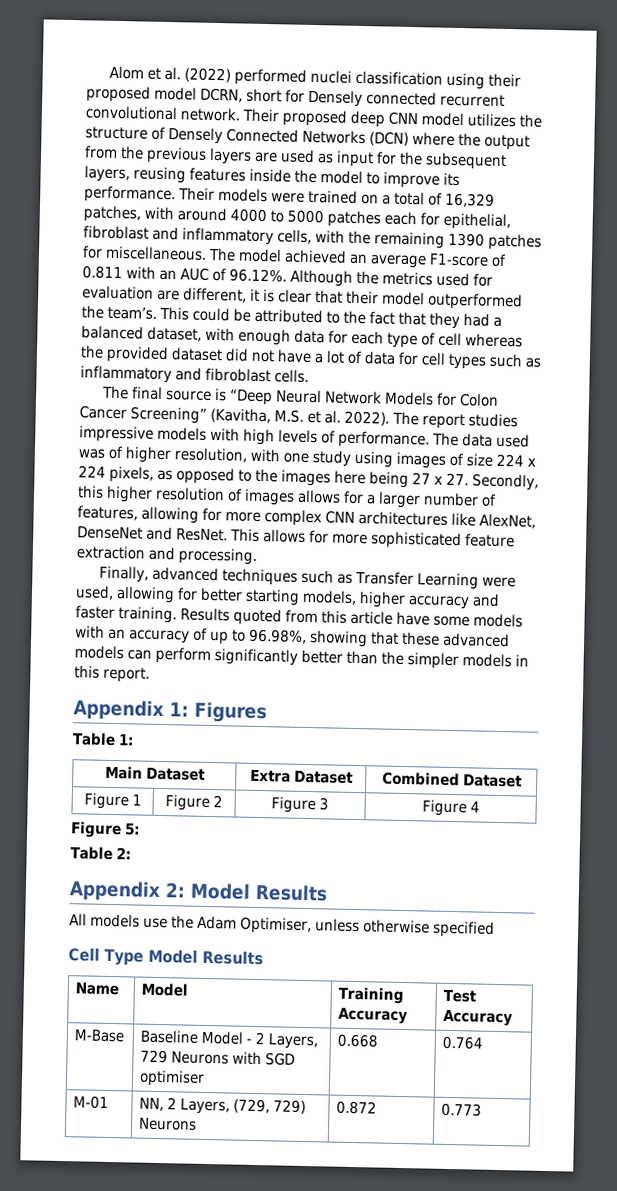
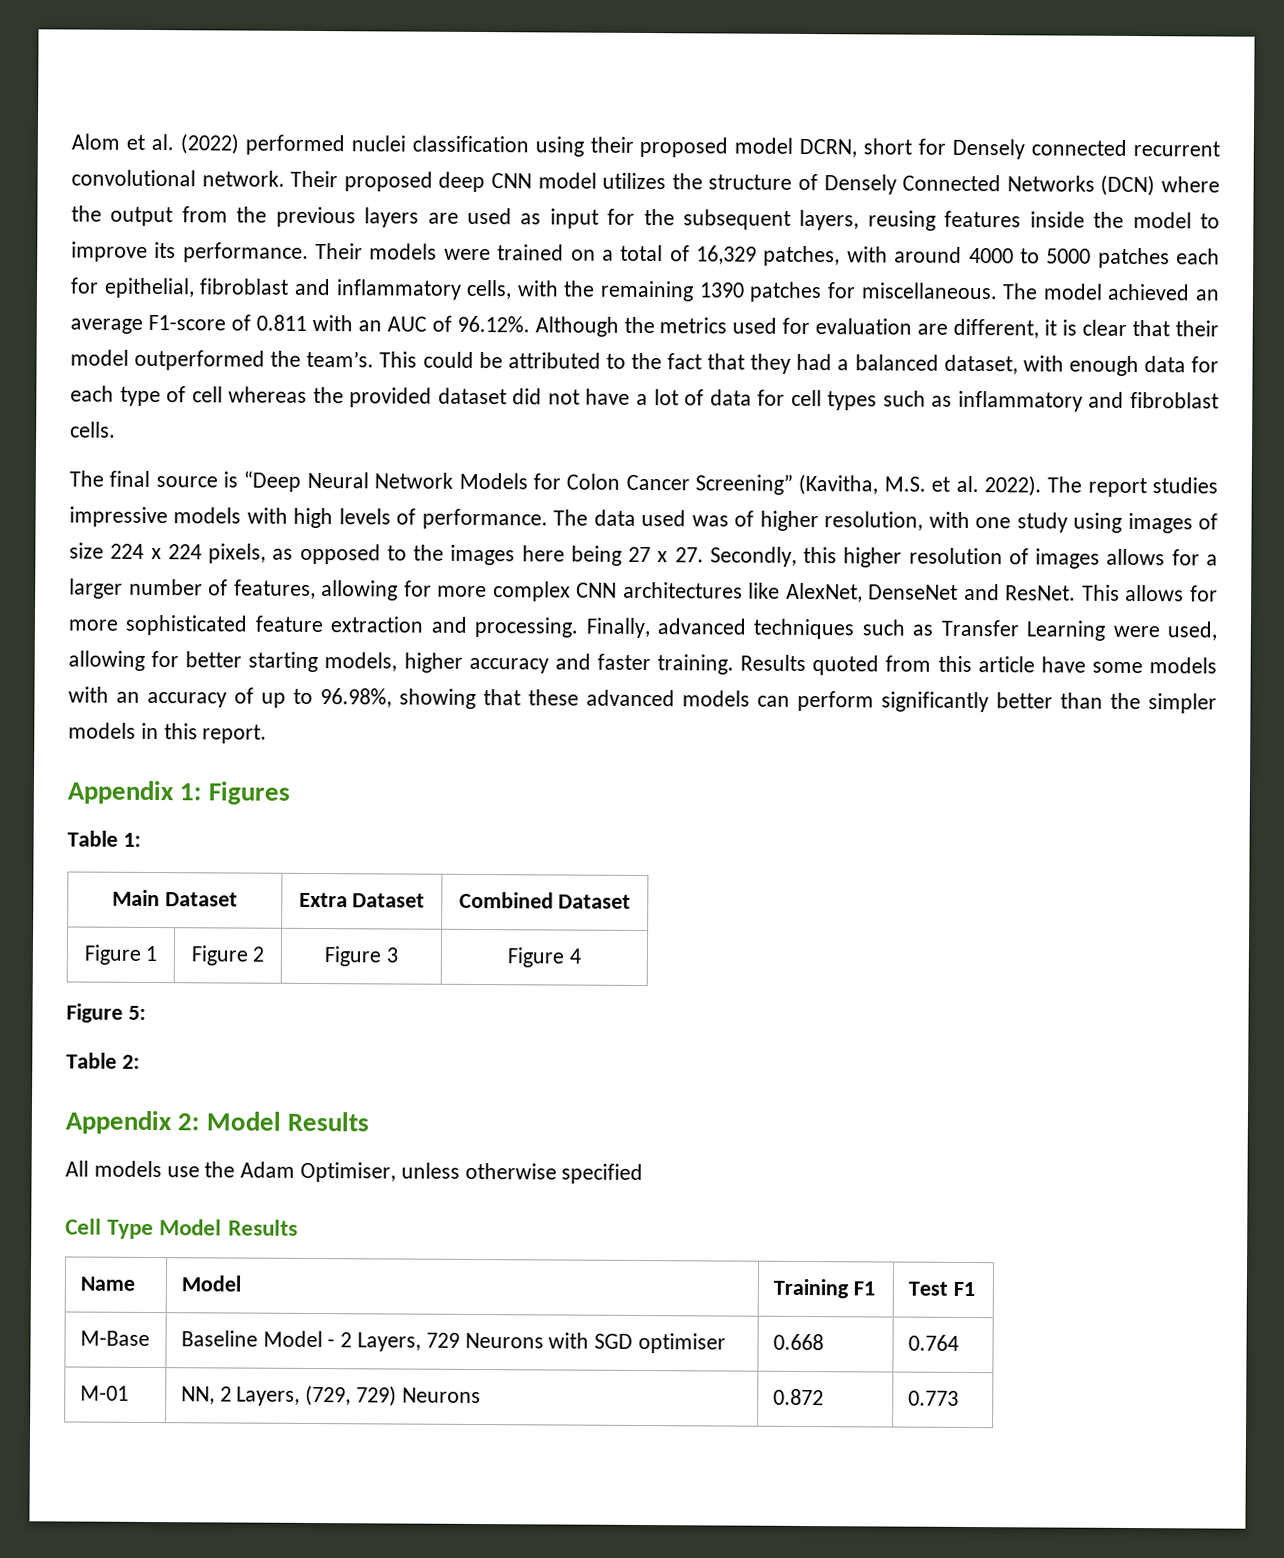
- This allows for more sophisticated feature extraction and processing.
- Finally, advanced techniques such as Transfer Learning were used, allowing for better starting models, higher accuracy and faster training.
+ This allows for more sophisticated feature extraction and processing. Finally, advanced techniques such as Transfer Learning were used, allowing for better starting models, higher accuracy and faster training.
- Name | Model | Training Accuracy | Test Accuracy
+ Name | Model | Training F1 | Test F1

